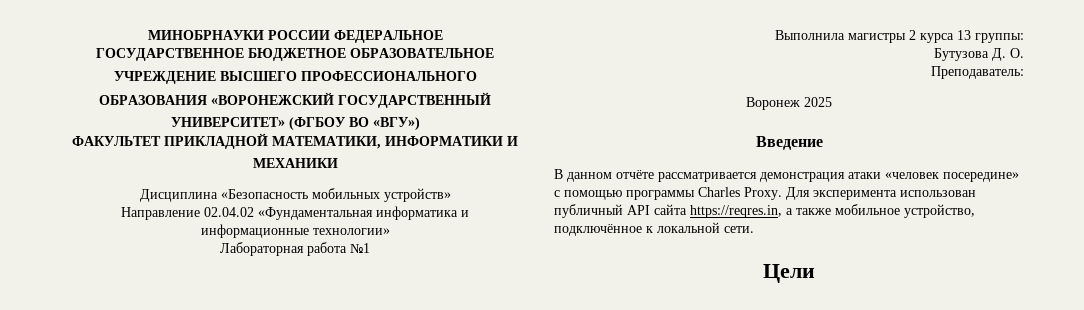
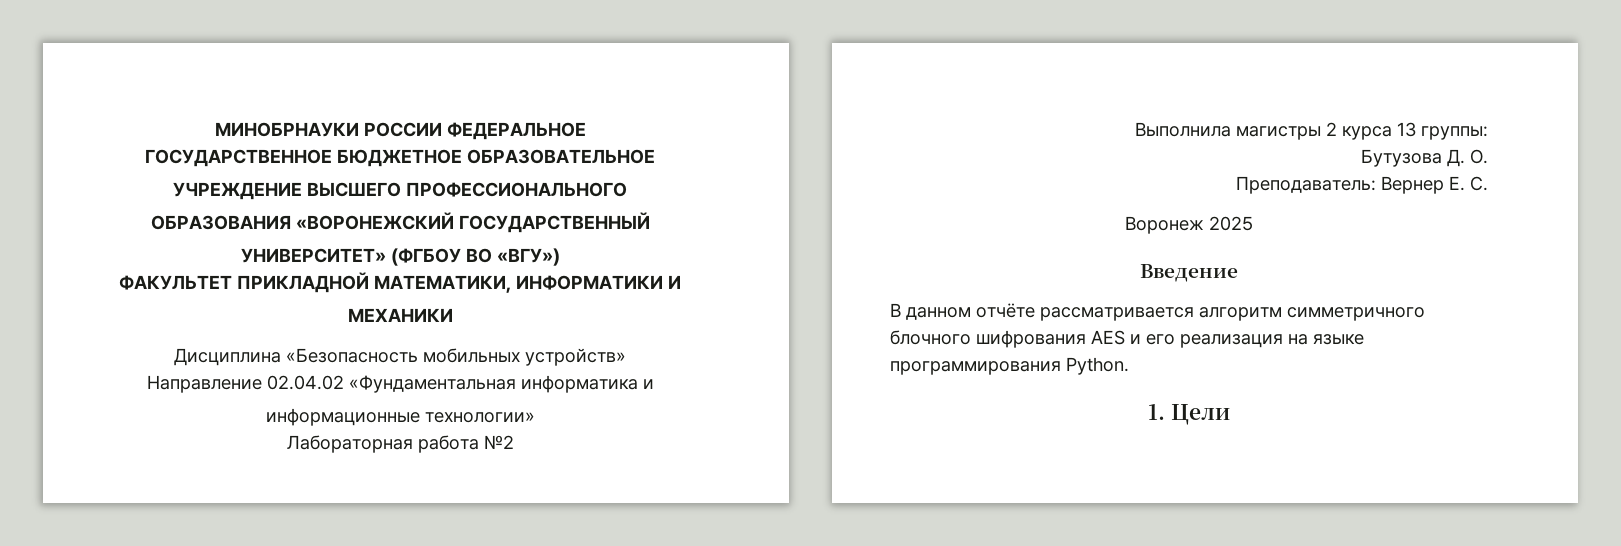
- Лабораторная работа №1
+ Лабораторная работа №2
- Преподаватель:
+ Преподаватель: Вернер Е. С.
- В данном отчёте рассматривается демонстрация атаки «человек посередине» с помощью программы Charles Proxy. Для эксперимента использован публичный API сайта https://reqres.in, а также мобильное устройство, подключённое к локальной сети.
- Цели
+ В данном отчёте рассматривается алгоритм симметричного блочного шифрования AES и его реализация на языке программирования Python.
+ 1. Цели

